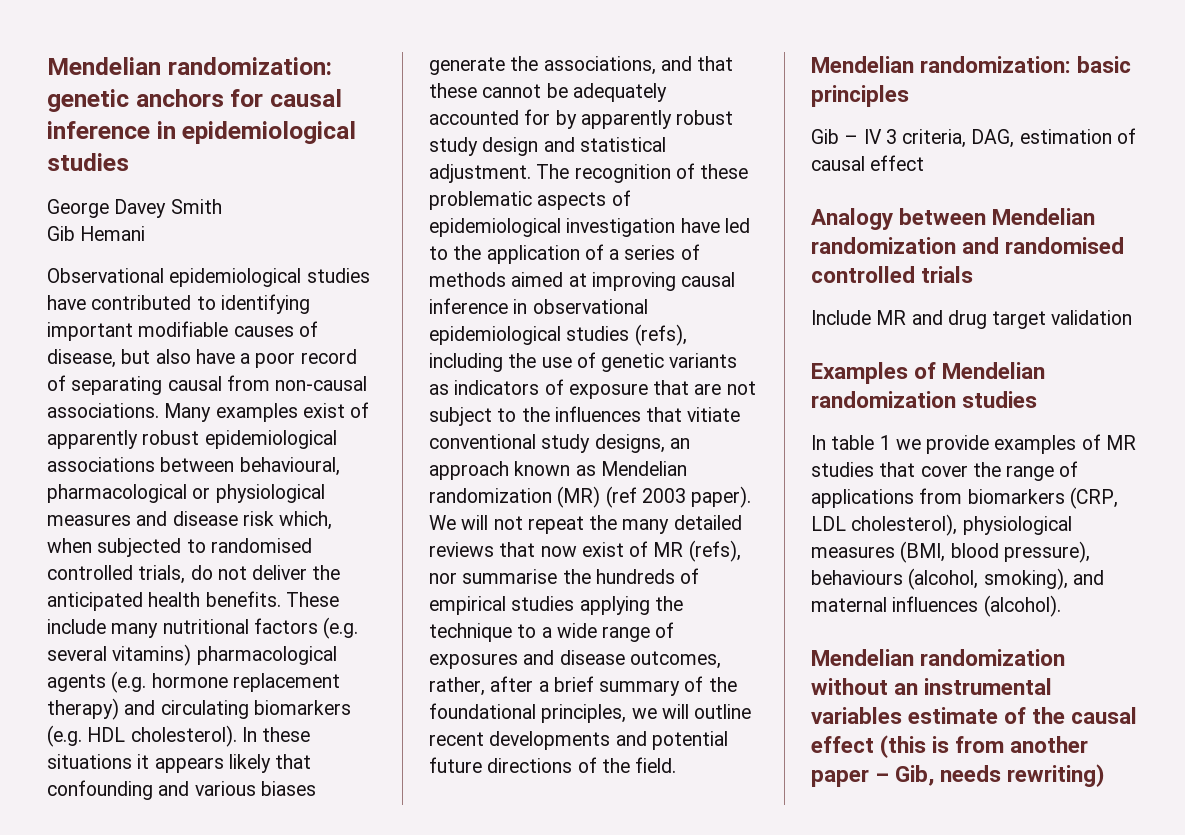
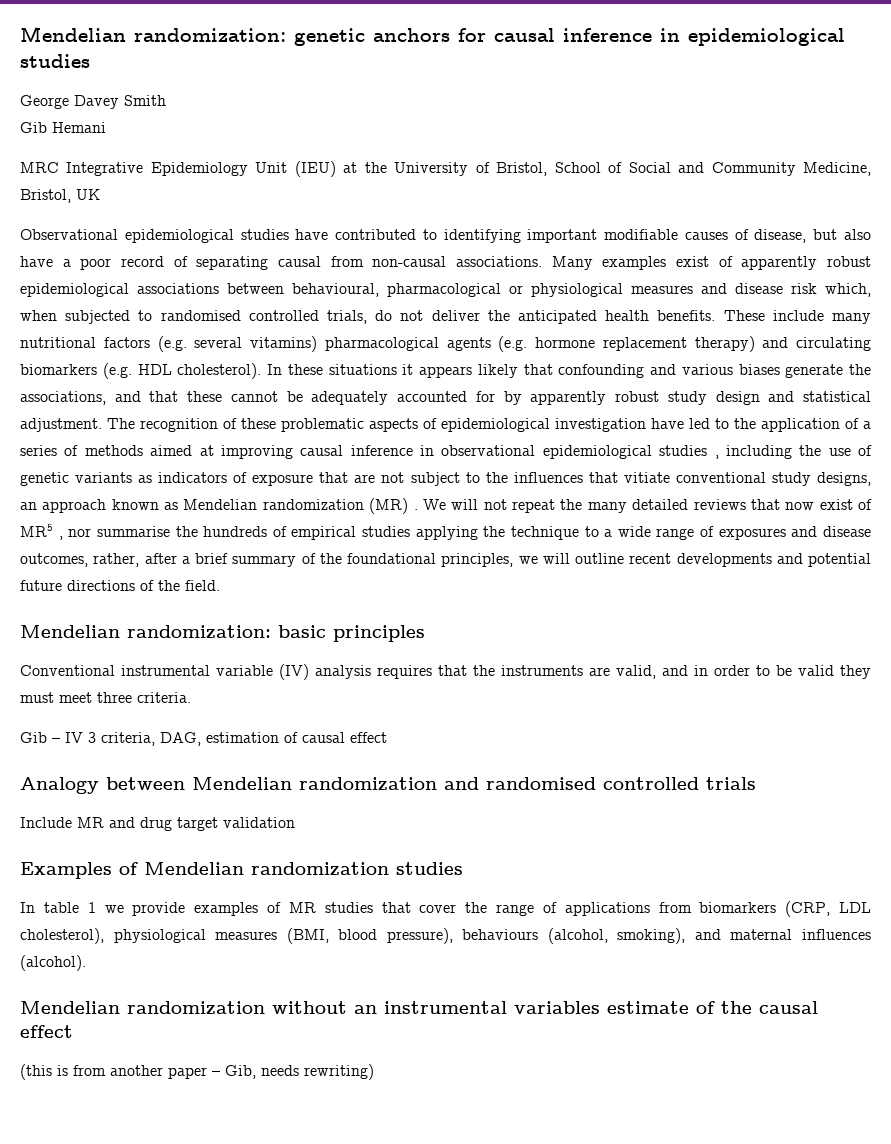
+ MRC Integrative Epidemiology Unit (IEU) at the University of Bristol, School of Social and Community Medicine, Bristol, UK
- The recognition of these problematic aspects of epidemiological investigation have led to the application of a series of methods aimed at improving causal inference in observational epidemiological studies (refs), including the use of genetic variants as indicators of exposure that are not subject to the influences that vitiate conventional study designs, an approach known as Mendelian randomization (MR) (ref 2003 paper).
+ The recognition of these problematic aspects of epidemiological investigation have led to the application of a series of methods aimed at improving causal inference in observational epidemiological studies , including the use of genetic variants as indicators of exposure that are not subject to the influences that vitiate conventional study designs, an approach known as Mendelian randomization (MR) .
- We will not repeat the many detailed reviews that now exist of MR (refs), nor summarise the hundreds of empirical studies applying the technique to a wide range of exposures and disease outcomes, rather, after a brief summary of the foundational principles, we will outline recent developments and potential future directions of the field.
+ We will not repeat the many detailed reviews that now exist of MR5 , nor summarise the hundreds of empirical studies applying the technique to a wide range of exposures and disease outcomes, rather, after a brief summary of the foundational principles, we will outline recent developments and potential future directions of the field.
+ Conventional instrumental variable (IV) analysis requires that the instruments are valid, and in order to be valid they must meet three criteria.
- Mendelian randomization without an instrumental variables estimate of the causal effect (this is from another paper – Gib, needs rewriting)
+ Mendelian randomization without an instrumental variables estimate of the causal effect
+ (this is from another paper – Gib, needs rewriting)

